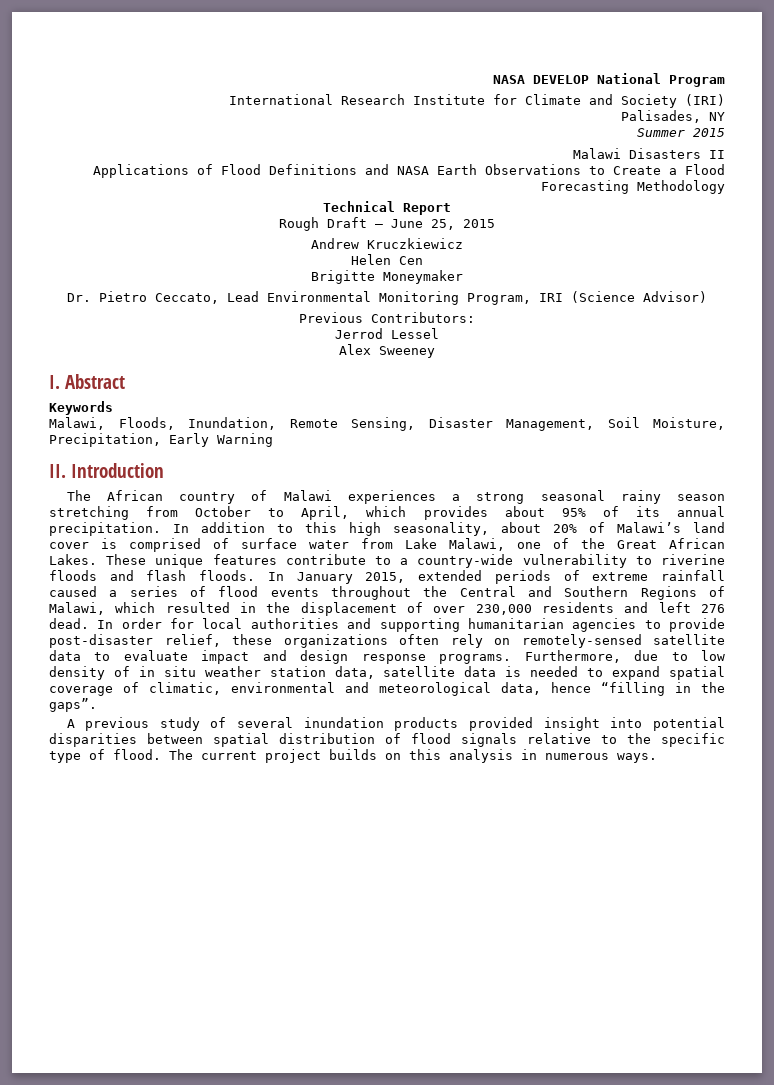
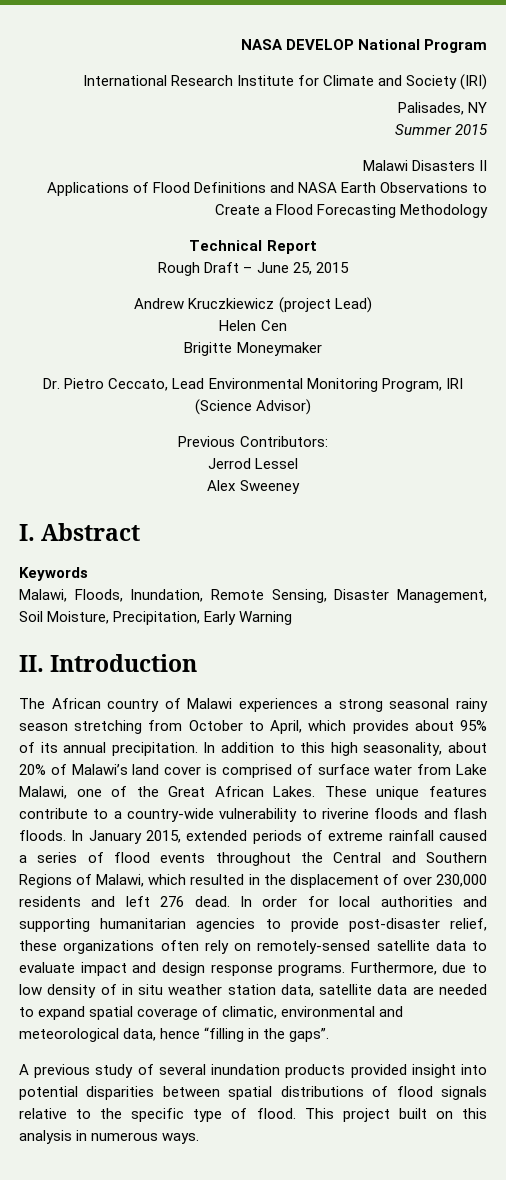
- Andrew Kruczkiewicz
+ Andrew Kruczkiewicz (project Lead)
- Furthermore, due to low density of in situ weather station data, satellite data is needed to expand spatial coverage of climatic, environmental and meteorological data, hence “filling in the gaps”.
+ Furthermore, due to low density of in situ weather station data, satellite data are needed to expand spatial coverage of climatic, environmental and meteorological data, hence “filling in the gaps”.
- A previous study of several inundation products provided insight into potential disparities between spatial distribution of flood signals relative to the specific type of flood.
+ A previous study of several inundation products provided insight into potential disparities between spatial distributions of flood signals relative to the specific type of flood.
- The current project builds on this analysis in numerous ways.
+ This project built on this analysis in numerous ways.

